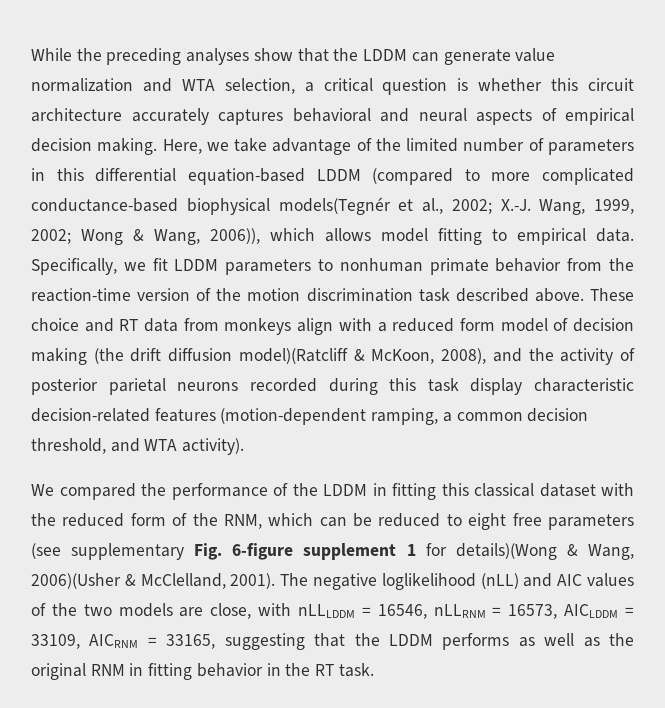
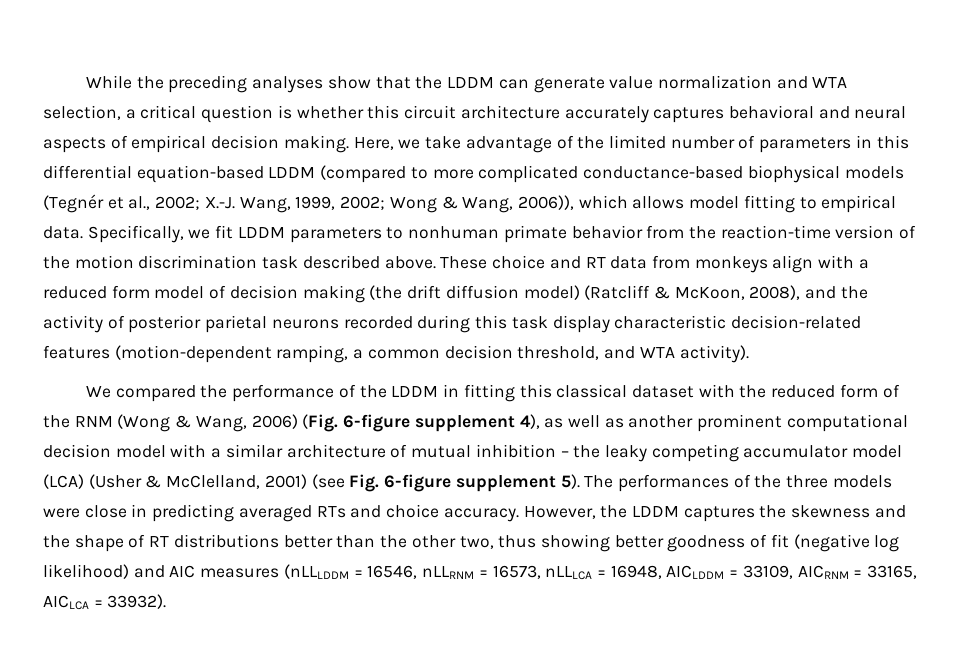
- Here, we take advantage of the limited number of parameters in this differential equation-based LDDM (compared to more complicated conductance-based biophysical models(Tegnér et al., 2002; X.-J. Wang, 1999, 2002; Wong & Wang, 2006)), which allows model fitting to empirical data.
+ Here, we take advantage of the limited number of parameters in this differential equation-based LDDM (compared to more complicated conductance-based biophysical models (Tegnér et al., 2002; X.-J. Wang, 1999, 2002; Wong & Wang, 2006)), which allows model fitting to empirical data.
- These choice and RT data from monkeys align with a reduced form model of decision making (the drift diffusion model)(Ratcliff & McKoon, 2008), and the activity of posterior parietal neurons recorded during this task display characteristic decision-related features (motion-dependent ramping, a common decision threshold, and WTA activity).
+ These choice and RT data from monkeys align with a reduced form model of decision making (the drift diffusion model) (Ratcliff & McKoon, 2008), and the activity of posterior parietal neurons recorded during this task display characteristic decision-related features (motion-dependent ramping, a common decision threshold, and WTA activity).
- We compared the performance of the LDDM in fitting this classical dataset with the reduced form of the RNM, which can be reduced to eight free parameters (see supplementary Fig. 6-figure supplement 1 for details)(Wong & Wang, 2006)(Usher & McClelland, 2001). The negative loglikelihood (nLL) and AIC values of the two models are close, with nLLLDDM = 16546, nLLRNM = 16573, AICLDDM = 33109, AICRNM = 33165, suggesting that the LDDM performs as well as the original RNM in fitting behavior in the RT task.
+ We compared the performance of the LDDM in fitting this classical dataset with the reduced form of the RNM (Wong & Wang, 2006) (Fig. 6-figure supplement 4), as well as another prominent computational decision model with a similar architecture of mutual inhibition – the leaky competing accumulator model (LCA) (Usher & McClelland, 2001) (see Fig. 6-figure supplement 5). The performances of the three models were close in predicting averaged RTs and choice accuracy. However, the LDDM captures the skewness and the shape of RT distributions better than the other two, thus showing better goodness of fit (negative log likelihood) and AIC measures (nLLLDDM = 16546, nLLRNM = 16573, nLLLCA = 16948, AICLDDM = 33109, AICRNM = 33165, AICLCA = 33932).

